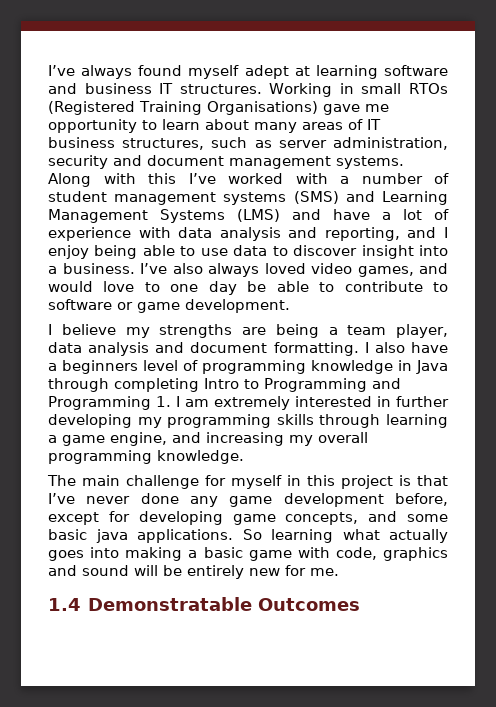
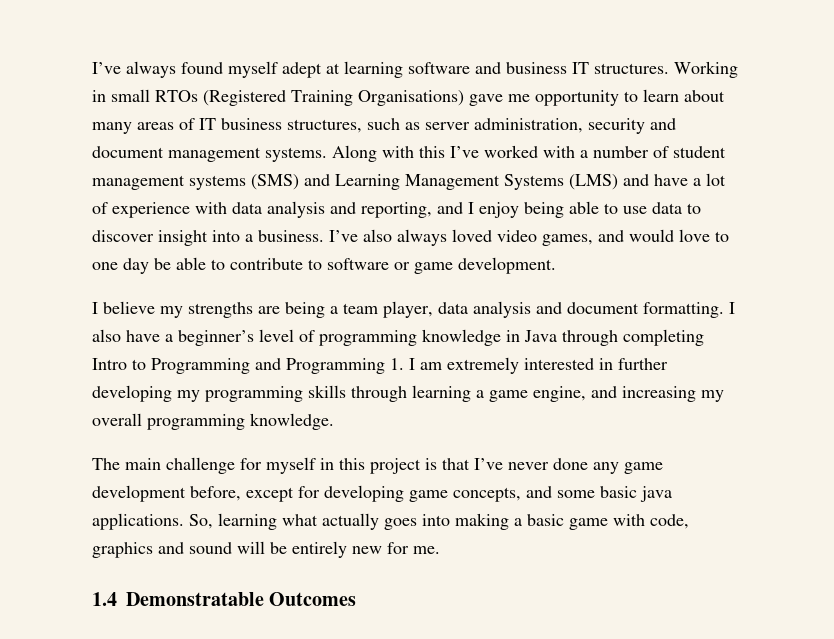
- I also have a beginners level of programming knowledge in Java through completing Intro to Programming and Programming 1. I am extremely interested in further developing my programming skills through learning a game engine, and increasing my overall programming knowledge.
+ I also have a beginner’s level of programming knowledge in Java through completing Intro to Programming and Programming 1. I am extremely interested in further developing my programming skills through learning a game engine, and increasing my overall programming knowledge.
- So learning what actually goes into making a basic game with code, graphics and sound will be entirely new for me.
+ So, learning what actually goes into making a basic game with code, graphics and sound will be entirely new for me.

